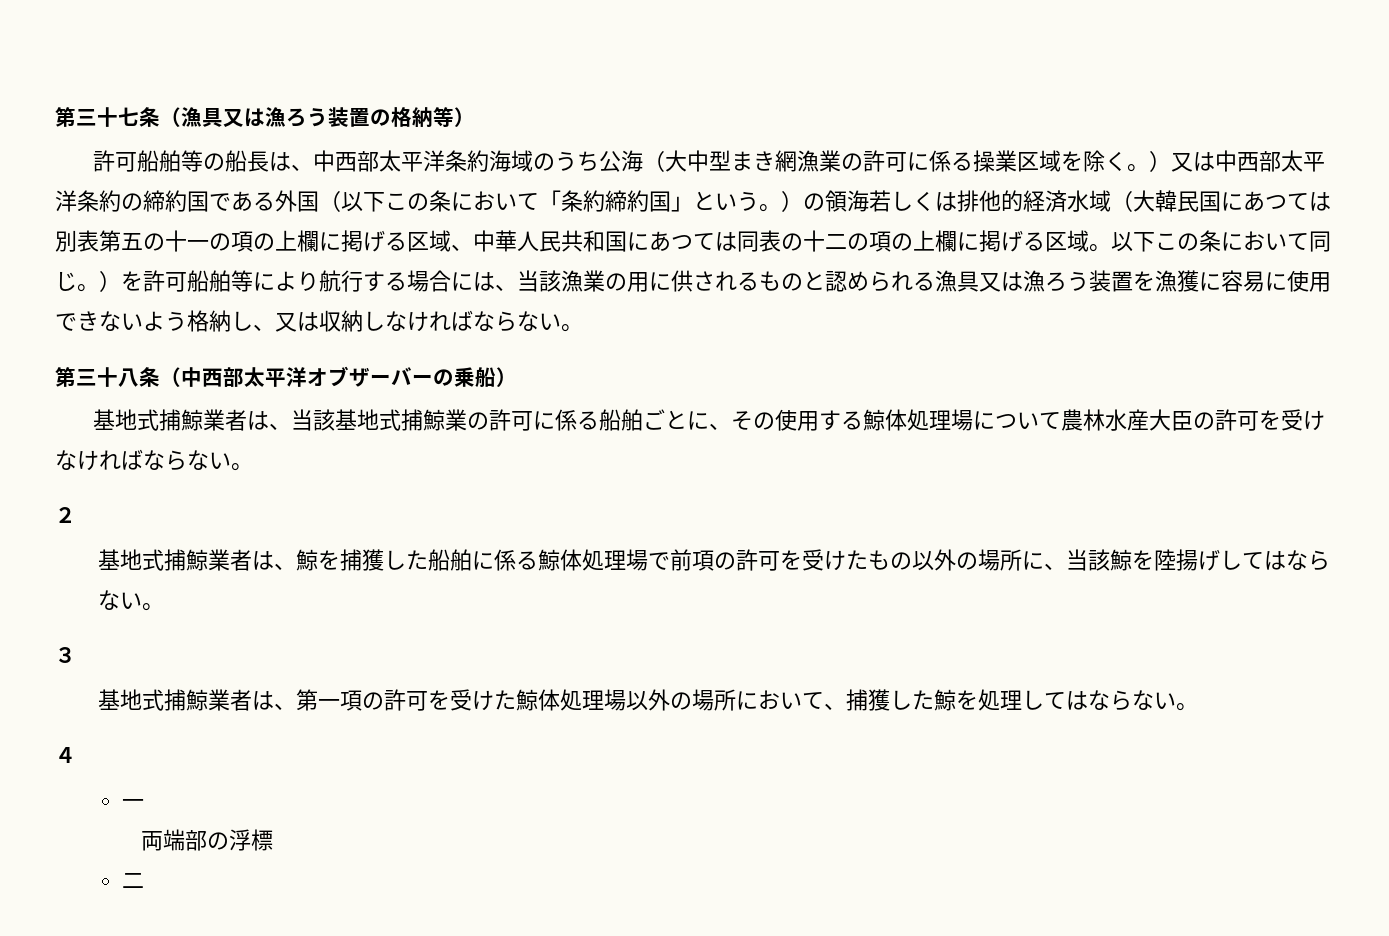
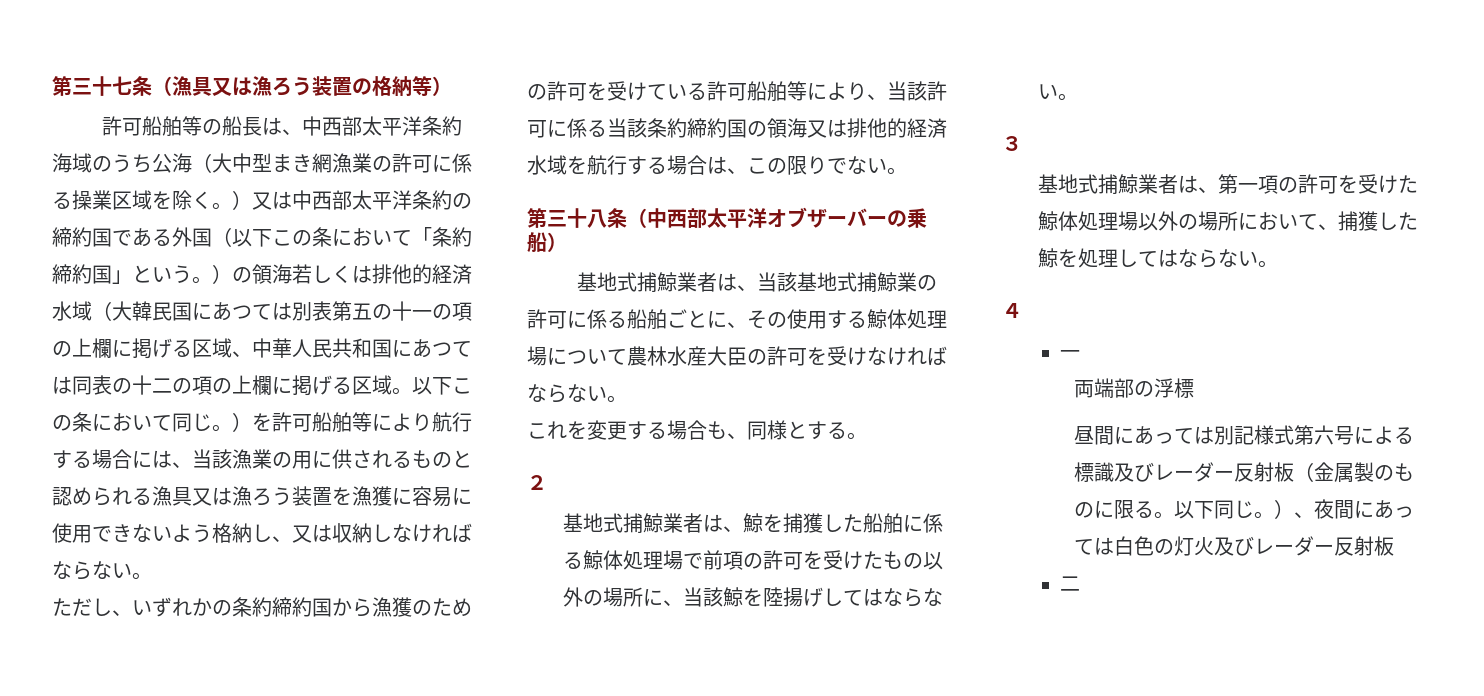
+ ただし、いずれかの条約締約国から漁獲のための許可を受けている許可船舶等により、当該許可に係る当該条約締約国の領海又は排他的経済水域を航行する場合は、この限りでない。
+ これを変更する場合も、同様とする。
+ 昼間にあっては別記様式第六号による標識及びレーダー反射板（金属製のものに限る。以下同じ。）、夜間にあっては白色の灯火及びレーダー反射板

